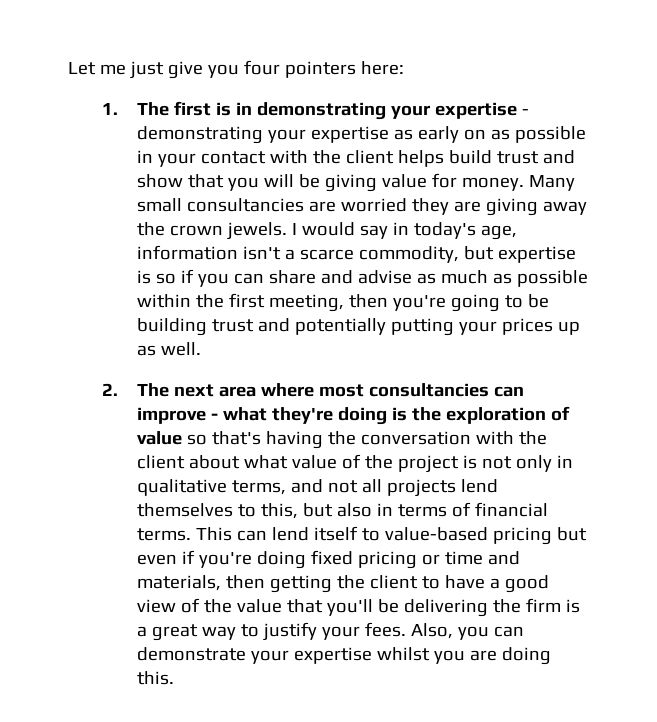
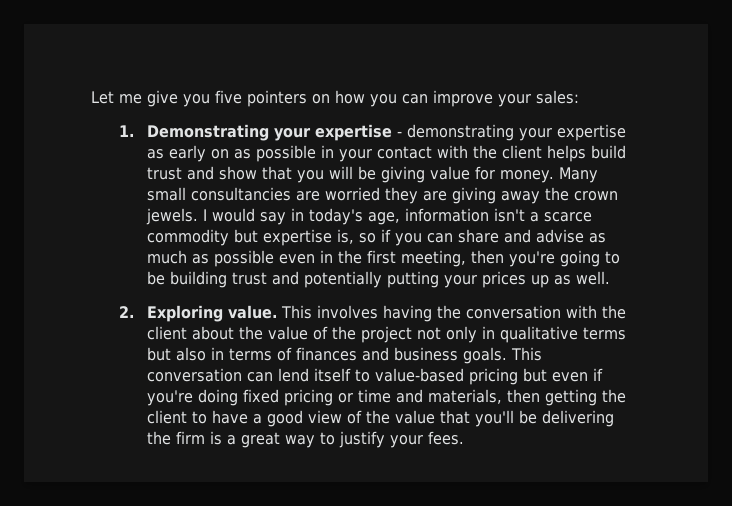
- Let me just give you four pointers here:
- 1. The first is in demonstrating your expertise - demonstrating your expertise as early on as possible in your contact with the client helps build trust and show that you will be giving value for money.
+ Let me give you five pointers on how you can improve your sales:
+ 1. Demonstrating your expertise - demonstrating your expertise as early on as possible in your contact with the client helps build trust and show that you will be giving value for money.
- I would say in today's age, information isn't a scarce commodity, but expertise is so if you can share and advise as much as possible within the first meeting, then you're going to be building trust and potentially putting your prices up as well.
+ I would say in today's age, information isn't a scarce commodity but expertise is, so if you can share and advise as much as possible even in the first meeting, then you're going to be building trust and potentially putting your prices up as well.
- 2. The next area where most consultancies can improve - what they're doing is the exploration of value so that's having the conversation with the client about what value of the project is not only in qualitative terms, and not all projects lend themselves to this, but also in terms of financial terms. This can lend itself to value-based pricing but even if you're doing fixed pricing or time and materials, then getting the client to have a good view of the value that you'll be delivering the firm is a great way to justify your fees. Also, you can demonstrate your expertise whilst you are doing this.
+ 2. Exploring value. This involves having the conversation with the client about the value of the project not only in qualitative terms but also in terms of finances and business goals. This conversation can lend itself to value-based pricing but even if you're doing fixed pricing or time and materials, then getting the client to have a good view of the value that you'll be delivering the firm is a great way to justify your fees.

